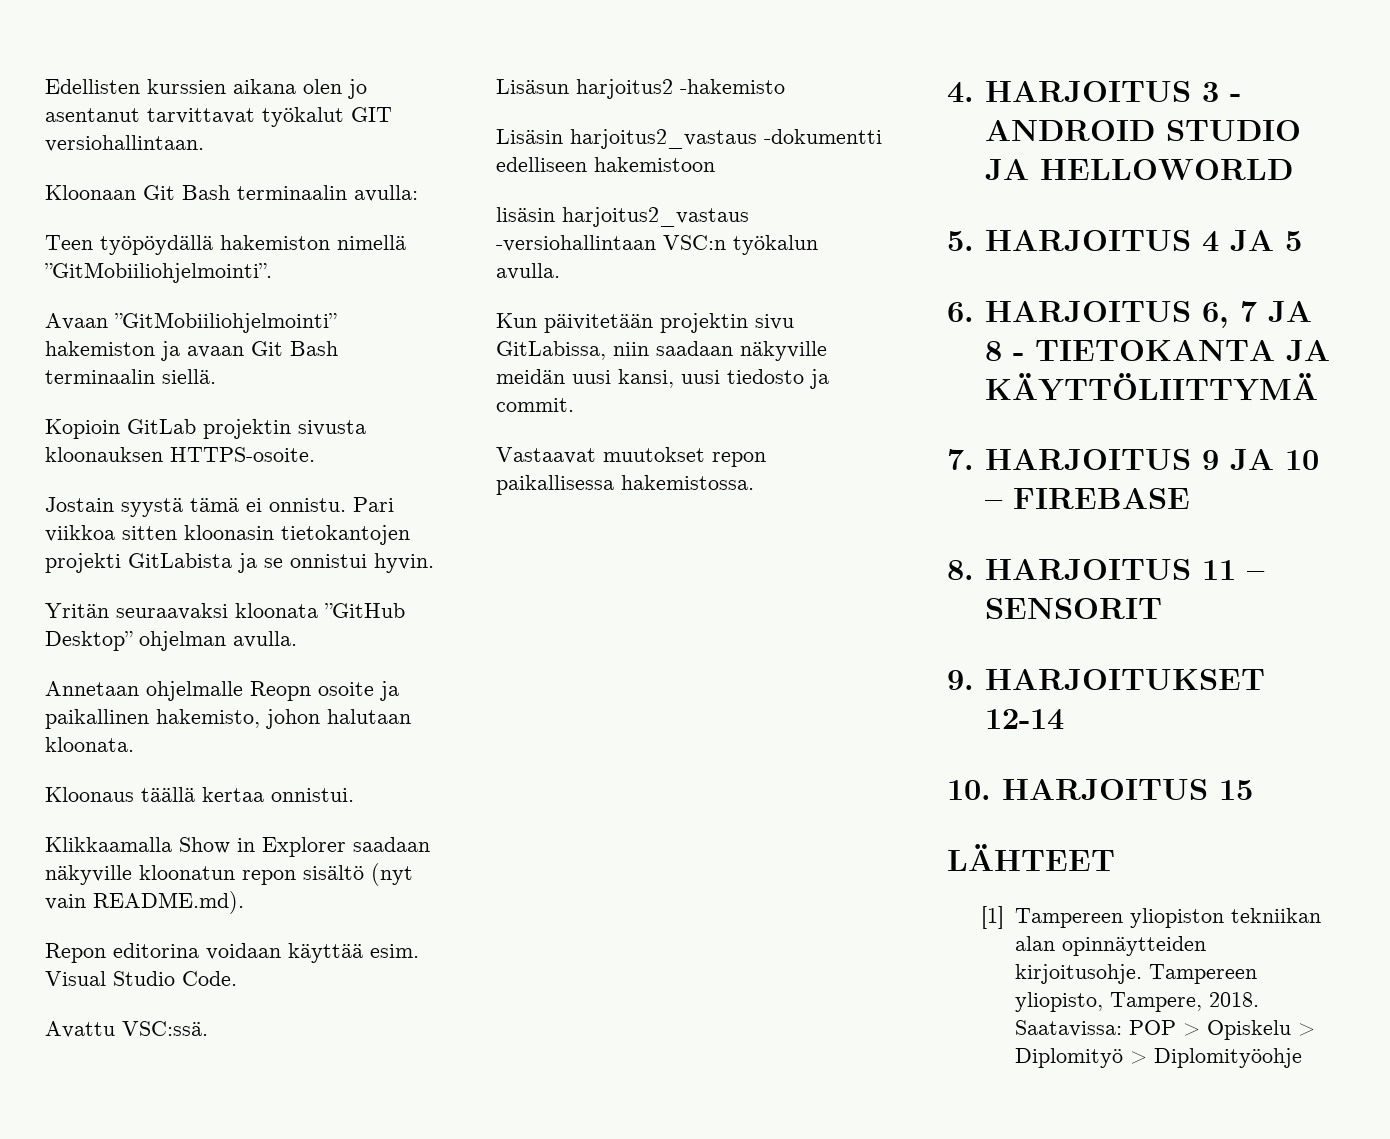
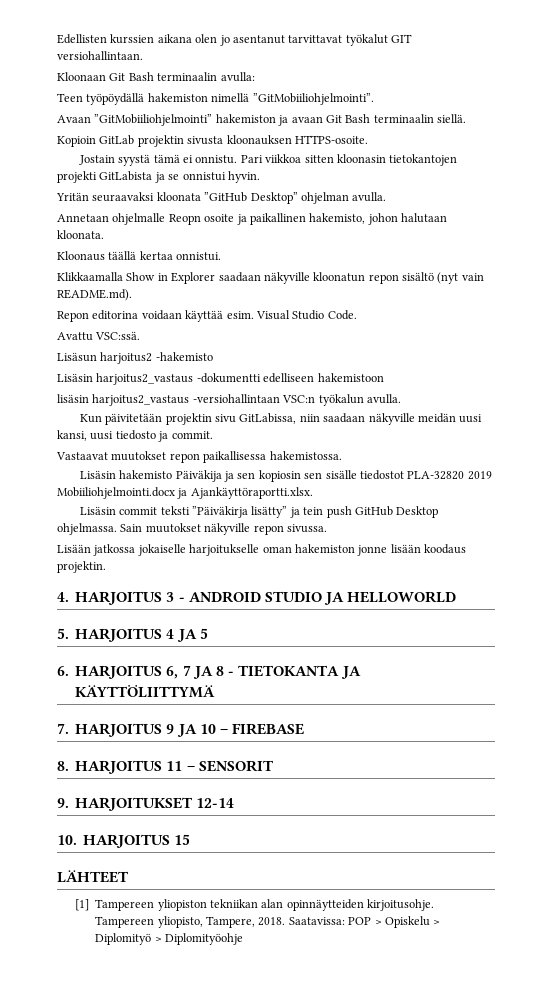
+ Lisäsin hakemisto Päiväkija ja sen kopiosin sen sisälle tiedostot PLA-32820 2019 Mobiiliohjelmointi.docx ja Ajankäyttöraportti.xlsx.
+ Lisäsin commit teksti ”Päiväkirja lisätty” ja tein push GitHub Desktop ohjelmassa. Sain muutokset näkyville repon sivussa.
+ Lisään jatkossa jokaiselle harjoitukselle oman hakemiston jonne lisään koodaus projektin.

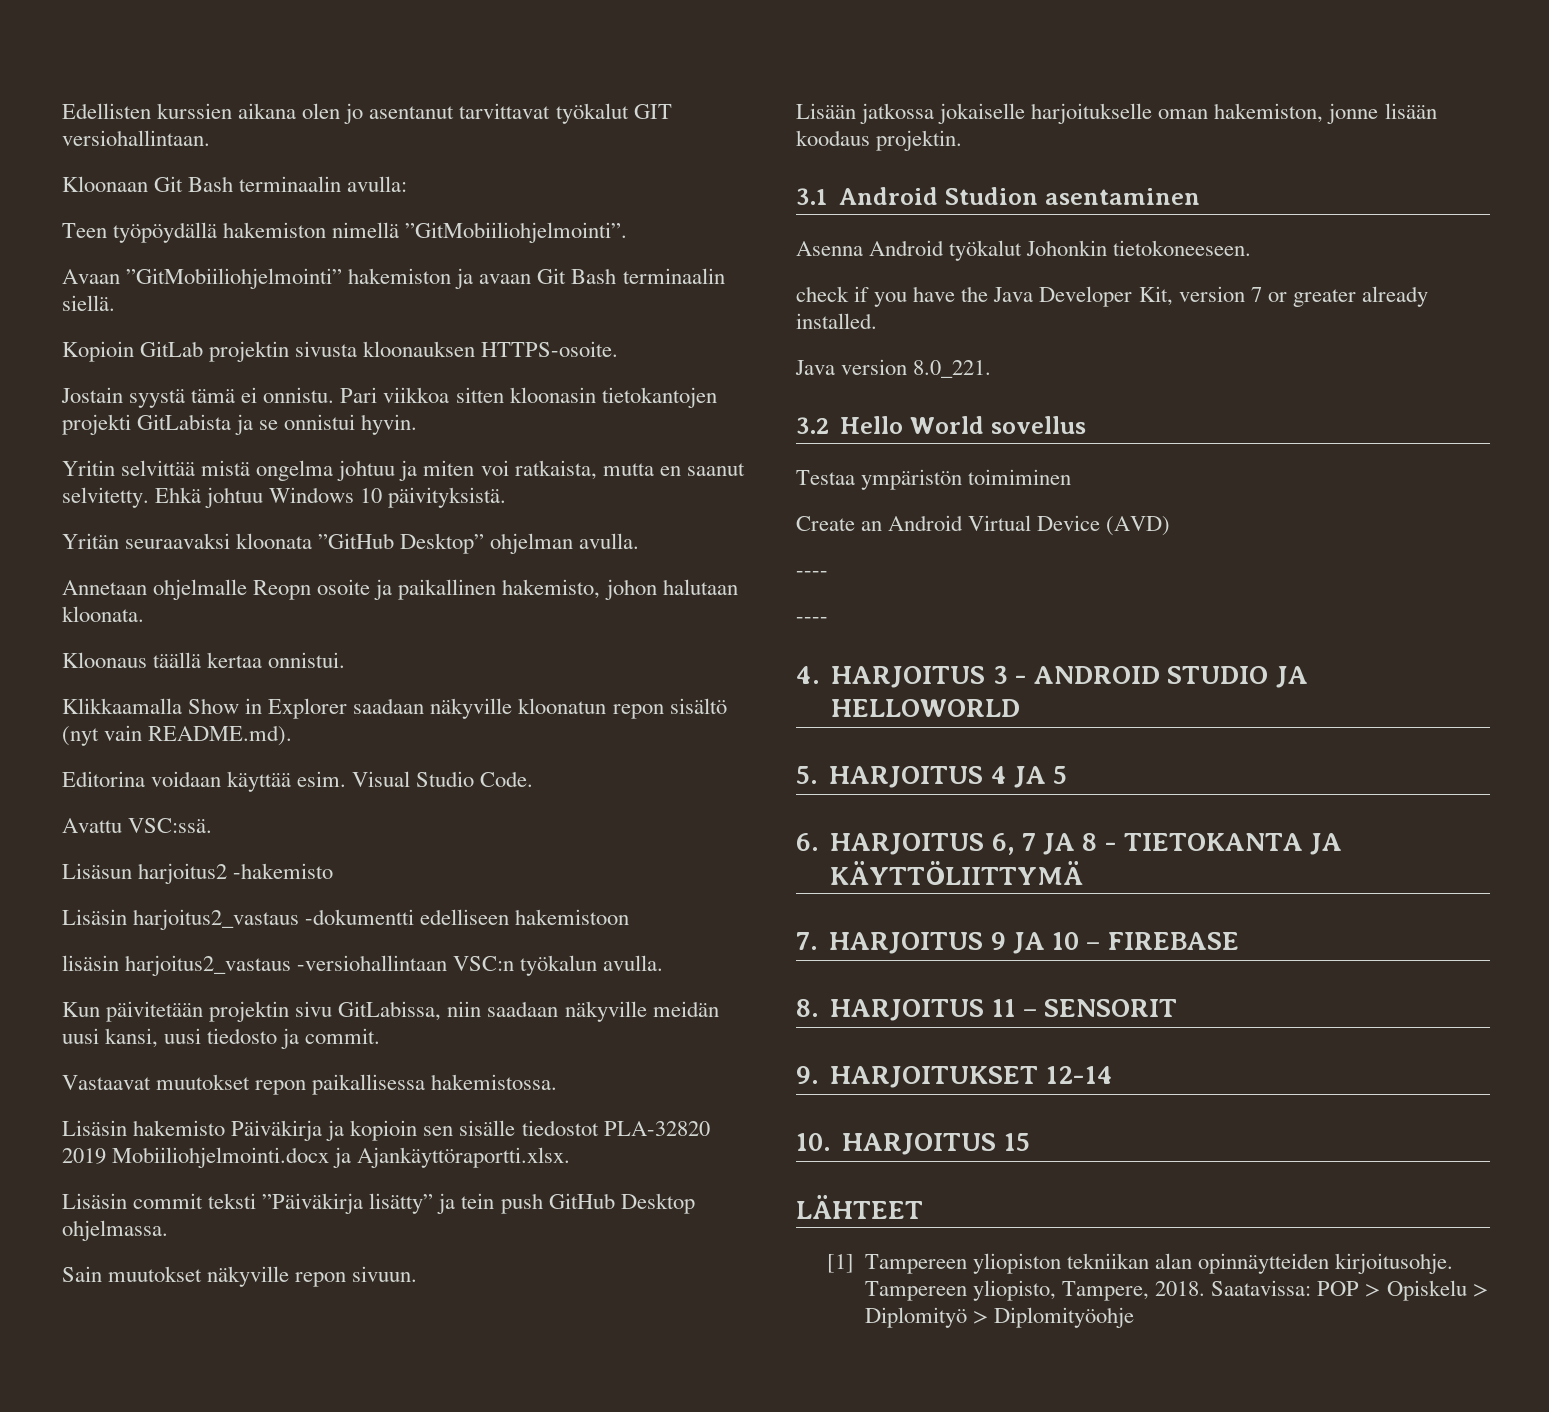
+ Yritin selvittää mistä ongelma johtuu ja miten voi ratkaista, mutta en saanut selvitetty. Ehkä johtuu Windows 10 päivityksistä.
- Repon editorina voidaan käyttää esim.
+ Editorina voidaan käyttää esim.
- Lisäsin hakemisto Päiväkija ja sen kopiosin sen sisälle tiedostot PLA-32820 2019 Mobiiliohjelmointi.docx ja Ajankäyttöraportti.xlsx.
+ Lisäsin hakemisto Päiväkirja ja kopioin sen sisälle tiedostot PLA-32820 2019 Mobiiliohjelmointi.docx ja Ajankäyttöraportti.xlsx.
- Lisäsin commit teksti ”Päiväkirja lisätty” ja tein push GitHub Desktop ohjelmassa. Sain muutokset näkyville repon sivussa.
+ Lisäsin commit teksti ”Päiväkirja lisätty” ja tein push GitHub Desktop ohjelmassa.
+ Sain muutokset näkyville repon sivuun.
- Lisään jatkossa jokaiselle harjoitukselle oman hakemiston jonne lisään koodaus projektin.
+ Lisään jatkossa jokaiselle harjoitukselle oman hakemiston, jonne lisään koodaus projektin.
+ 3.1 Android Studion asentaminen
+ Asenna Android työkalut Johonkin tietokoneeseen.
+ check if you have the Java Developer Kit, version 7 or greater already installed.
+ Java version 8.0_221.
+ 3.2 Hello World sovellus
+ Testaa ympäristön toimiminen
+ Create an Android Virtual Device (AVD)
+ ----
+ ----

